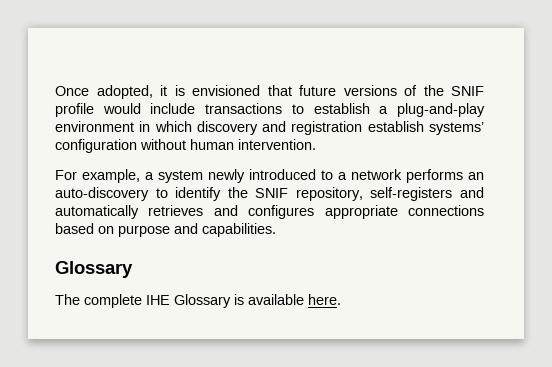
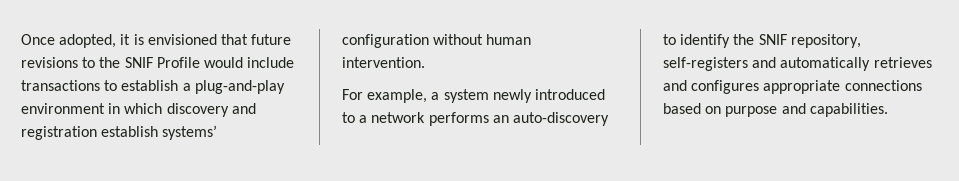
- Once adopted, it is envisioned that future versions of the SNIF profile would include transactions to establish a plug-and-play environment in which discovery and registration establish systems’ configuration without human intervention.
+ Once adopted, it is envisioned that future revisions to the SNIF Profile would include transactions to establish a plug-and-play environment in which discovery and registration establish systems’ configuration without human intervention.
  For example, a system newly introduced to a network performs an auto-discovery to identify the SNIF repository, self-registers and automatically retrieves and configures appropriate connections based on purpose and capabilities.
- Glossary
- The complete IHE Glossary is available here.

